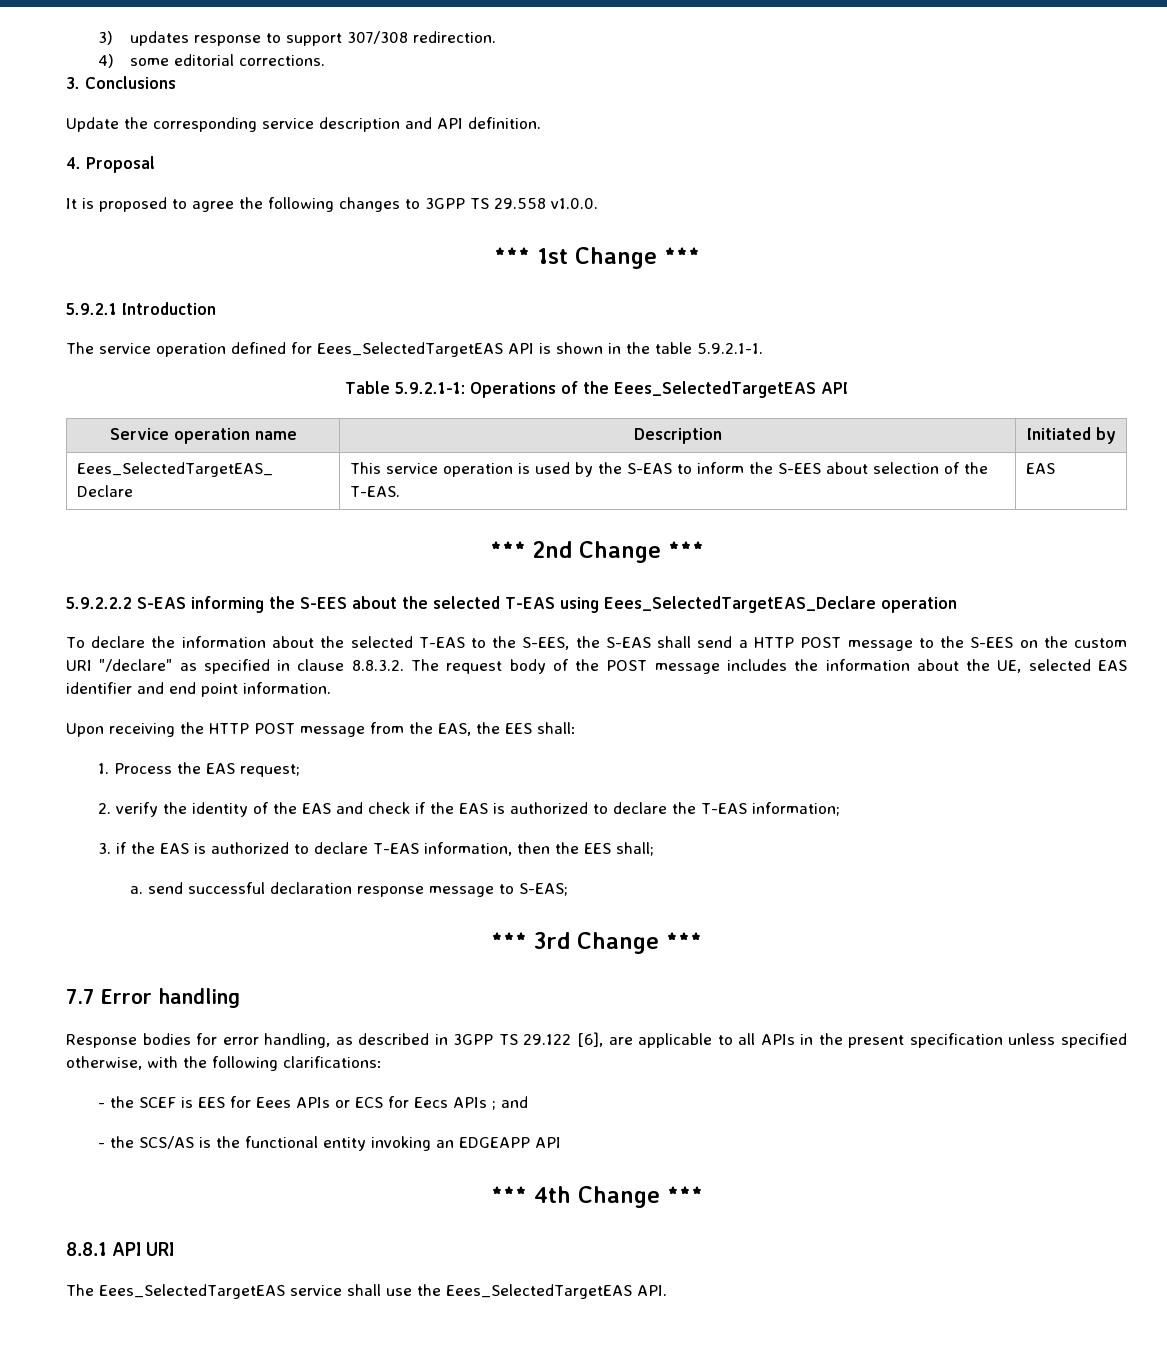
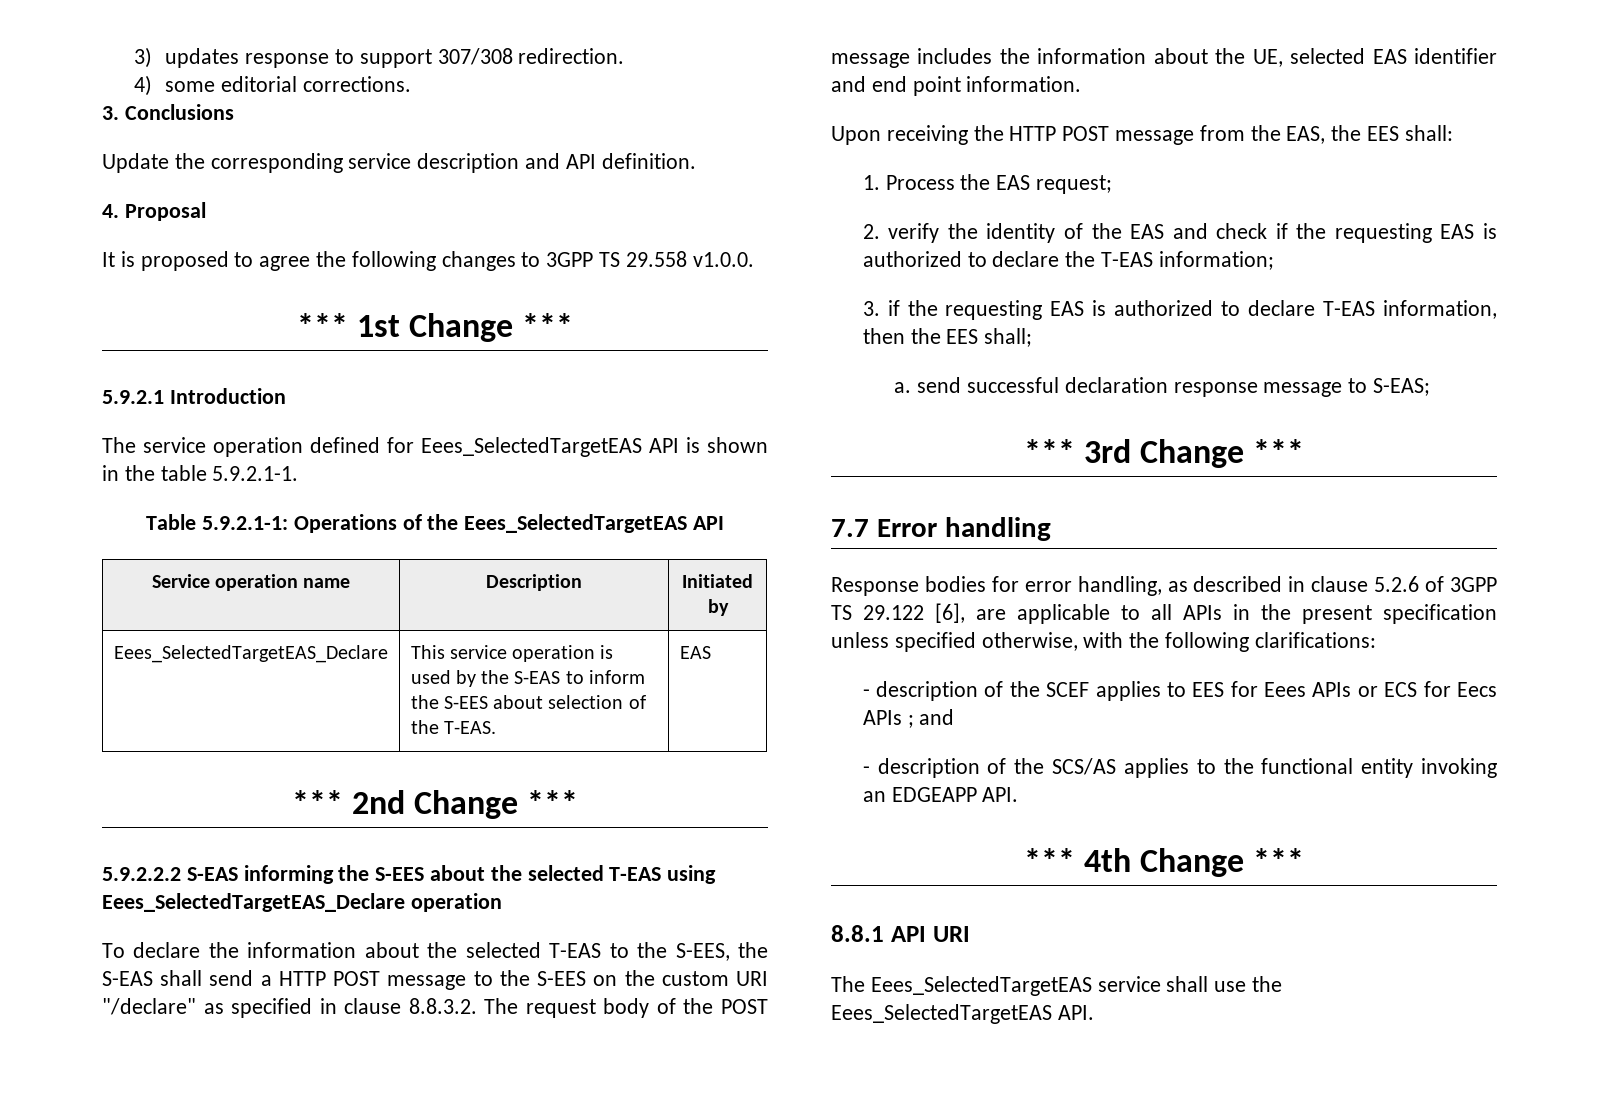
- 2. verify the identity of the EAS and check if the EAS is authorized to declare the T-EAS information;
+ 2. verify the identity of the EAS and check if the requesting EAS is authorized to declare the T-EAS information;
- 3. if the EAS is authorized to declare T-EAS information, then the EES shall;
+ 3. if the requesting EAS is authorized to declare T-EAS information, then the EES shall;
- Response bodies for error handling, as described in 3GPP TS 29.122 [6], are applicable to all APIs in the present specification unless specified otherwise, with the following clarifications:
+ Response bodies for error handling, as described in clause 5.2.6 of 3GPP TS 29.122 [6], are applicable to all APIs in the present specification unless specified otherwise, with the following clarifications:
- - the SCEF is EES for Eees APIs or ECS for Eecs APIs ; and
+ - description of the SCEF applies to EES for Eees APIs or ECS for Eecs APIs ; and
- - the SCS/AS is the functional entity invoking an EDGEAPP API
+ - description of the SCS/AS applies to the functional entity invoking an EDGEAPP API.

